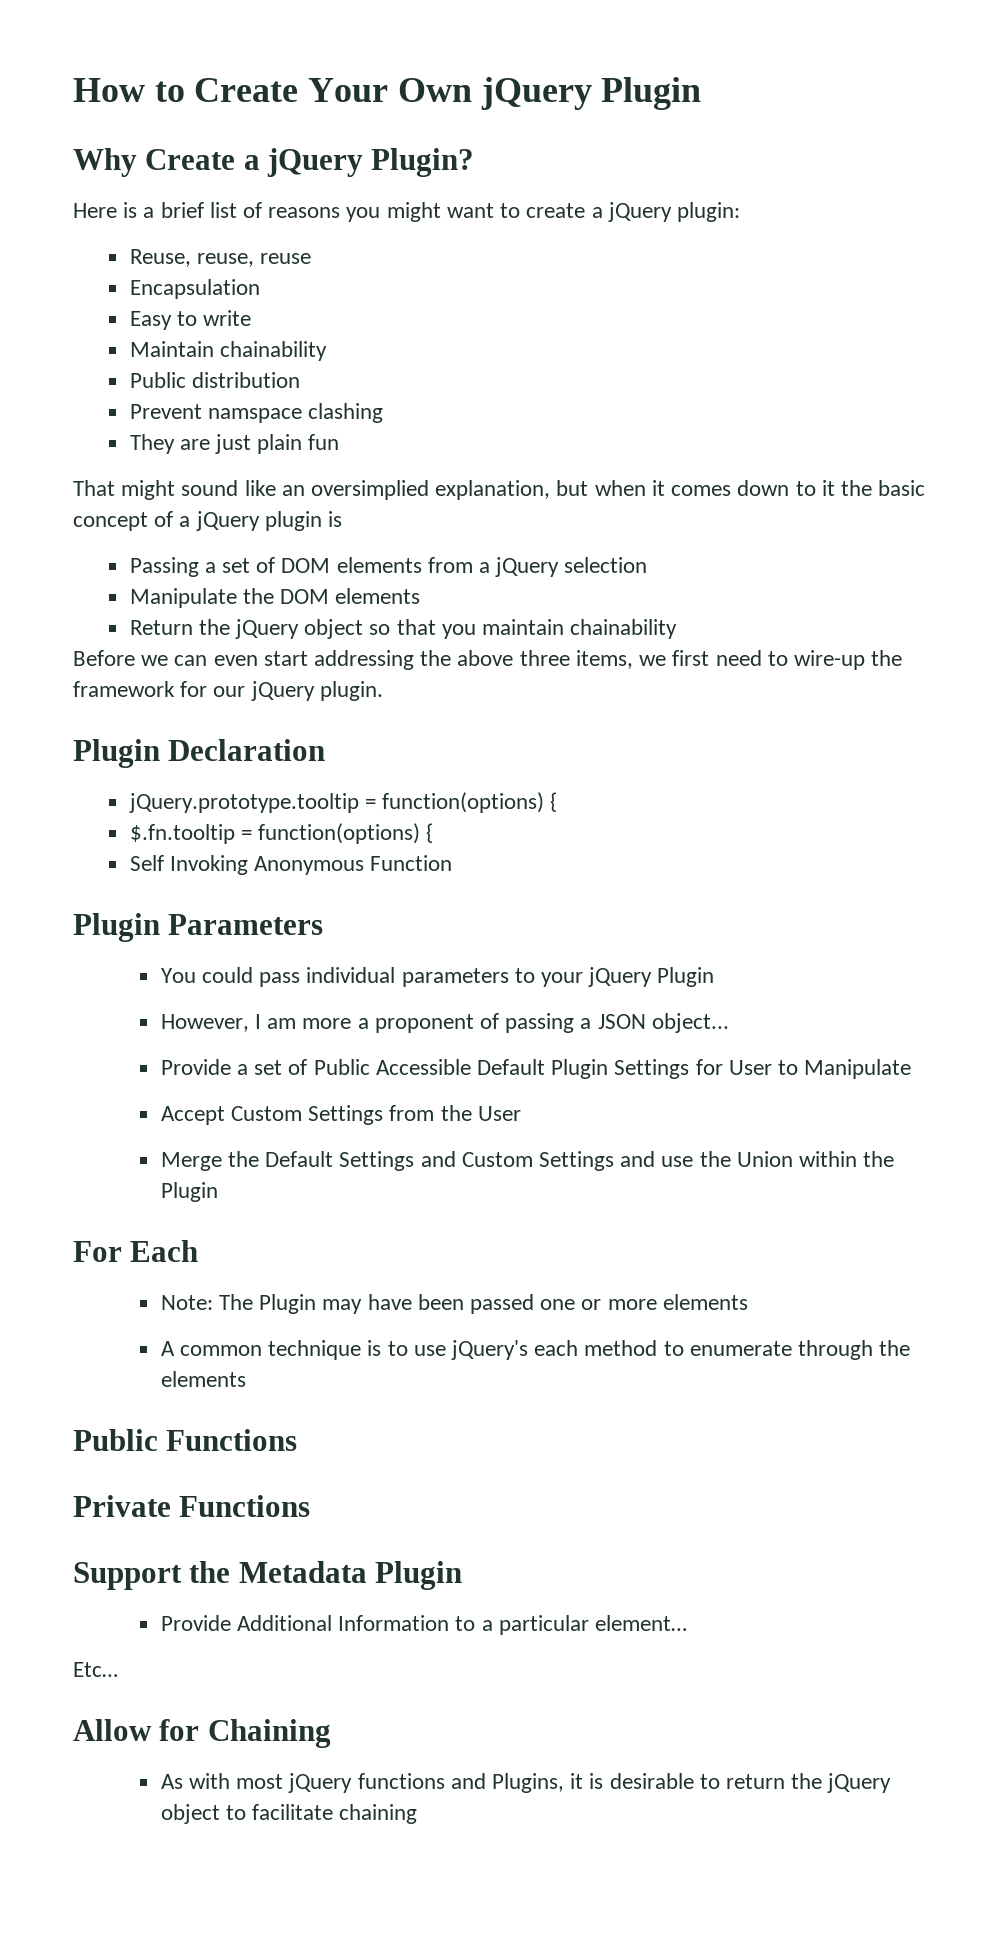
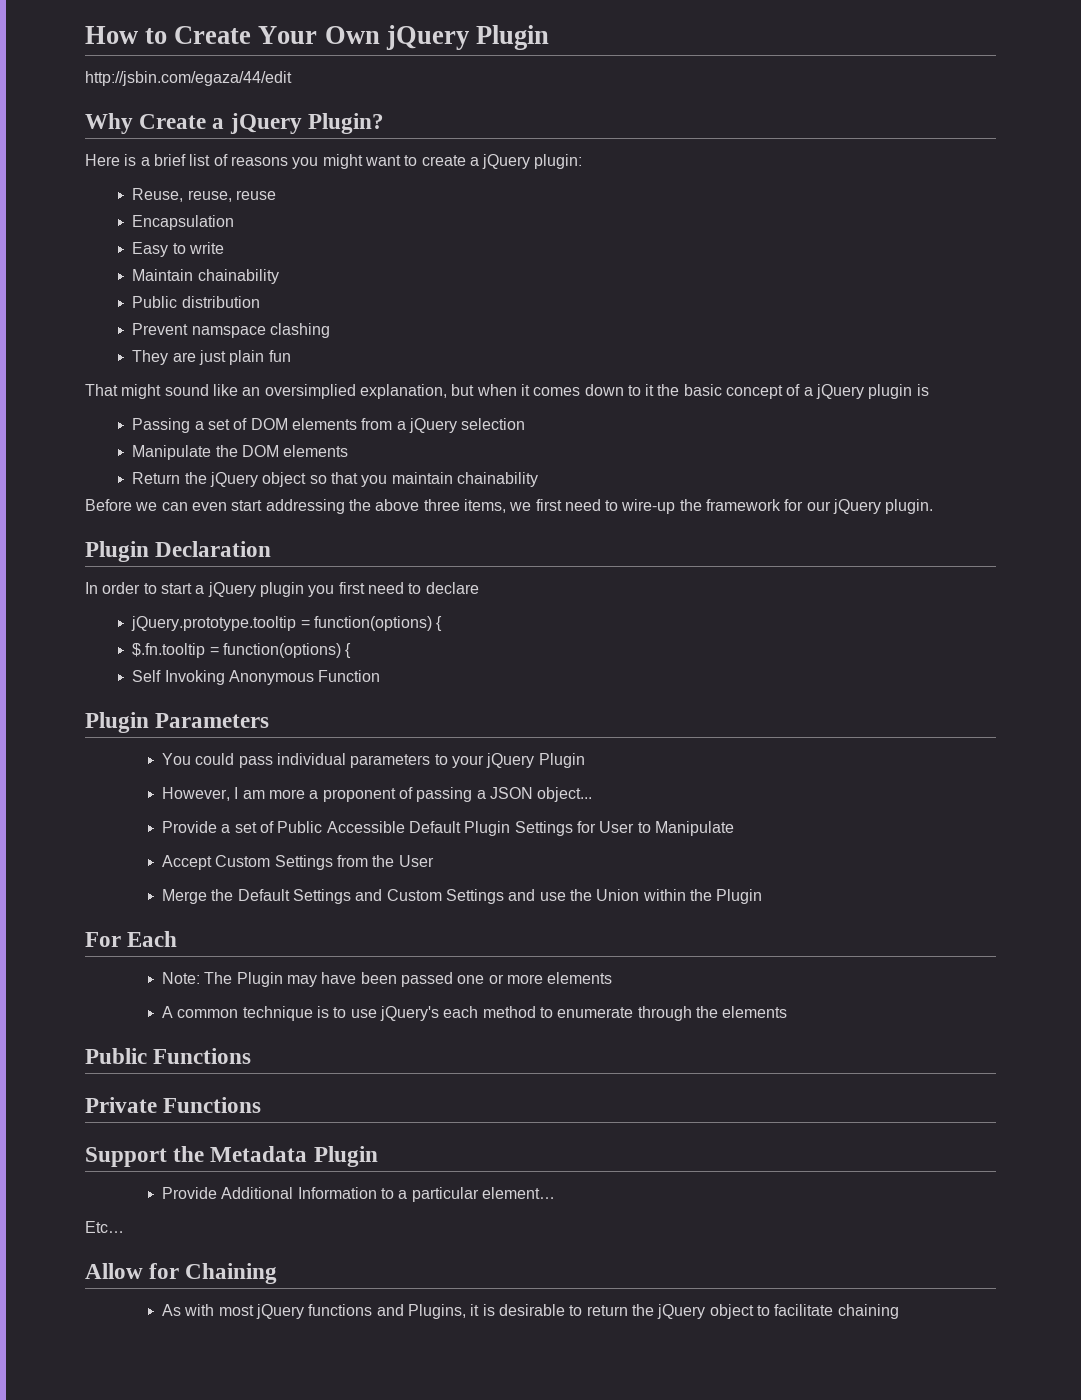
+ http://jsbin.com/egaza/44/edit
+ In order to start a jQuery plugin you first need to declare

